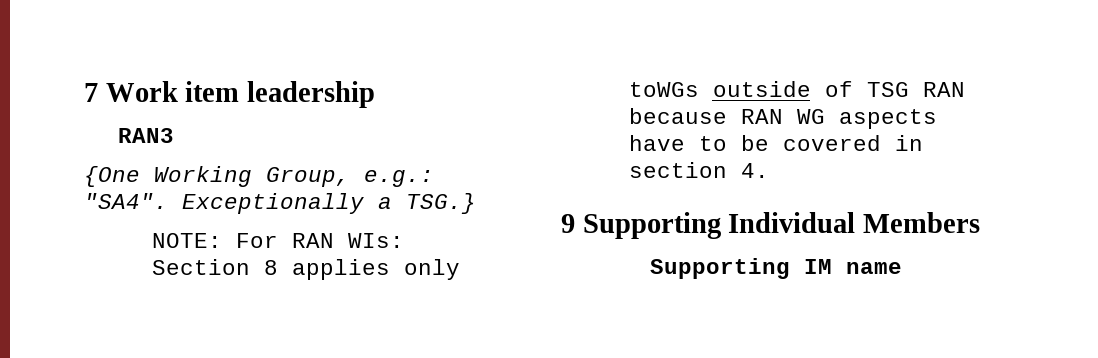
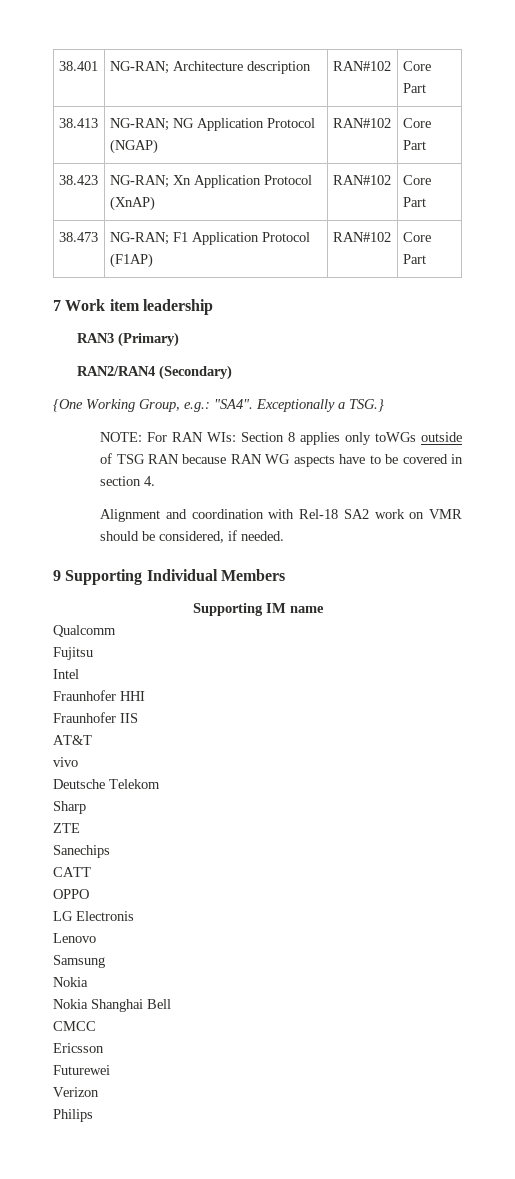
+ 38.401 | NG-RAN; Architecture description | RAN#102 | Core Part
+ 38.413 | NG-RAN; NG Application Protocol (NGAP) | RAN#102 | Core Part
+ 38.423 | NG-RAN; Xn Application Protocol (XnAP) | RAN#102 | Core Part
+ 38.473 | NG-RAN; F1 Application Protocol (F1AP) | RAN#102 | Core Part
- RAN3
+ RAN3 (Primary)
+ RAN2/RAN4 (Secondary)
+ Alignment and coordination with Rel-18 SA2 work on VMR should be considered, if needed.
+ Qualcomm
+ Fujitsu
+ Intel
+ Fraunhofer HHI
+ Fraunhofer IIS
+ AT&T
+ vivo
+ Deutsche Telekom
+ Sharp
+ ZTE
+ Sanechips
+ CATT
+ OPPO
+ LG Electronis
+ Lenovo
+ Samsung
+ Nokia
+ Nokia Shanghai Bell
+ CMCC
+ Ericsson
+ Futurewei
+ Verizon
+ Philips

